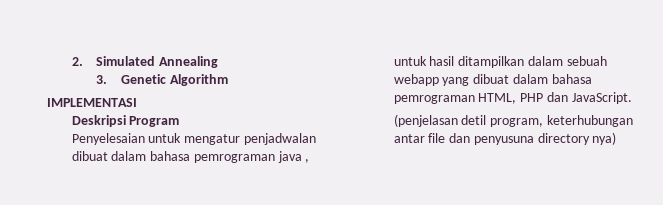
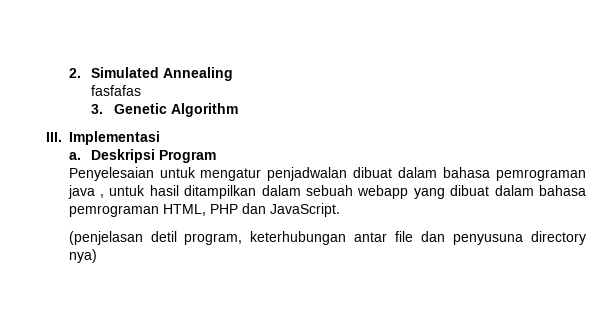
+ fasfafas
- IMPLEMENTASI
- Deskripsi Program
+ III. Implementasi
+ a. Deskripsi Program

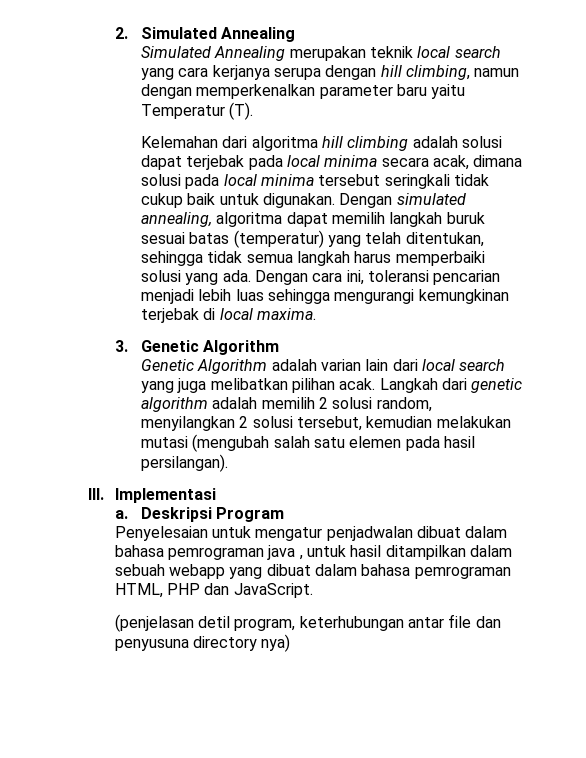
- fasfafas
+ Simulated Annealing merupakan teknik local search yang cara kerjanya serupa dengan hill climbing, namun dengan memperkenalkan parameter baru yaitu Temperatur (T).
+ Kelemahan dari algoritma hill climbing adalah solusi dapat terjebak pada local minima secara acak, dimana solusi pada local minima tersebut seringkali tidak cukup baik untuk digunakan. Dengan simulated annealing, algoritma dapat memilih langkah buruk sesuai batas (temperatur) yang telah ditentukan, sehingga tidak semua langkah harus memperbaiki solusi yang ada. Dengan cara ini, toleransi pencarian menjadi lebih luas sehingga mengurangi kemungkinan terjebak di local maxima.
  3. Genetic Algorithm
+ Genetic Algorithm adalah varian lain dari local search yang juga melibatkan pilihan acak. Langkah dari genetic algorithm adalah memilih 2 solusi random, menyilangkan 2 solusi tersebut, kemudian melakukan mutasi (mengubah salah satu elemen pada hasil persilangan).

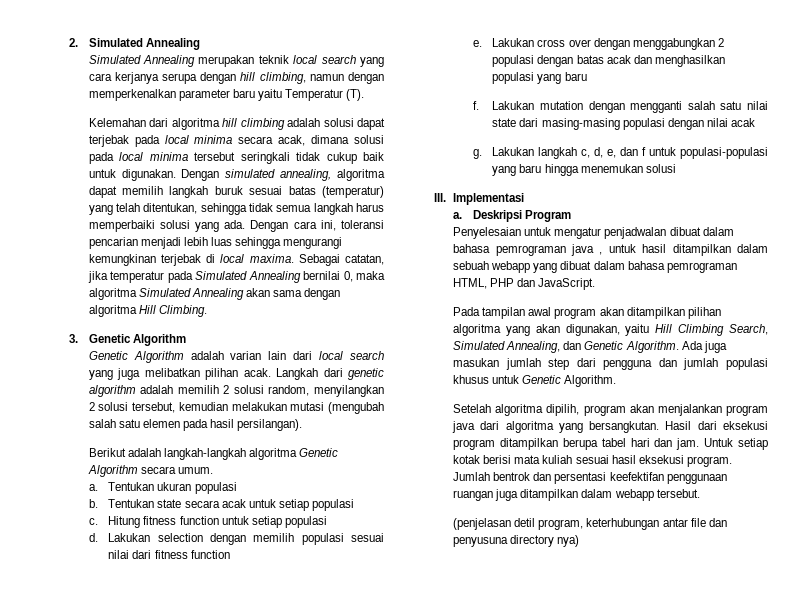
+ Sebagai catatan, jika temperatur pada Simulated Annealing bernilai 0, maka algoritma Simulated Annealing akan sama dengan algoritma Hill Climbing.
+ Berikut adalah langkah-langkah algoritma Genetic Algorithm secara umum.
+ a. Tentukan ukuran populasi
+ b. Tentukan state secara acak untuk setiap populasi
+ c. Hitung fitness function untuk setiap populasi
+ d. Lakukan selection dengan memilih populasi sesuai nilai dari fitness function
+ e. Lakukan cross over dengan menggabungkan 2 populasi dengan batas acak dan menghasilkan populasi yang baru
+ f. Lakukan mutation dengan mengganti salah satu nilai state dari masing-masing populasi dengan nilai acak
+ g. Lakukan langkah c, d, e, dan f untuk populasi-populasi yang baru hingga menemukan solusi
+ Pada tampilan awal program akan ditampilkan pilihan algoritma yang akan digunakan, yaitu Hill Climbing Search, Simulated Annealing, dan Genetic Algorithm. Ada juga masukan jumlah step dari pengguna dan jumlah populasi khusus untuk Genetic Algorithm.
+ Setelah algoritma dipilih, program akan menjalankan program java dari algoritma yang bersangkutan. Hasil dari eksekusi program ditampilkan berupa tabel hari dan jam. Untuk setiap kotak berisi mata kuliah sesuai hasil eksekusi program. Jumlah bentrok dan persentasi keefektifan penggunaan ruangan juga ditampilkan dalam webapp tersebut.

